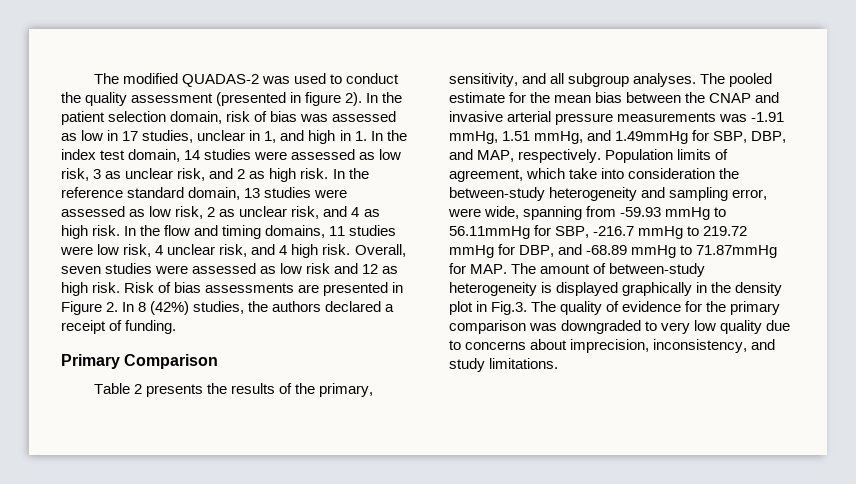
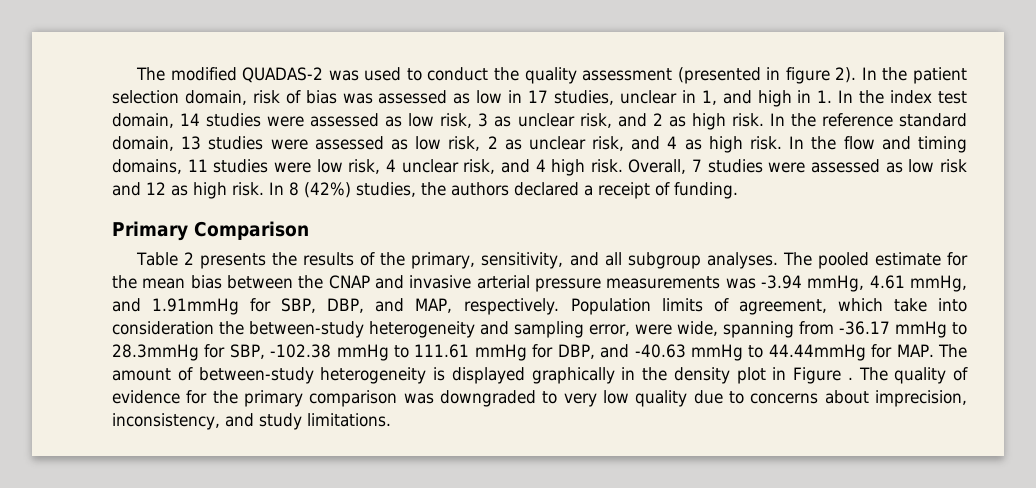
- Overall, seven studies were assessed as low risk and 12 as high risk.
+ Overall, 7 studies were assessed as low risk and 12 as high risk.
- Risk of bias assessments are presented in Figure 2. In 8 (42%) studies, the authors declared a receipt of funding.
+ In 8 (42%) studies, the authors declared a receipt of funding.
- The pooled estimate for the mean bias between the CNAP and invasive arterial pressure measurements was -1.91 mmHg, 1.51 mmHg, and 1.49mmHg for SBP, DBP, and MAP, respectively.
+ The pooled estimate for the mean bias between the CNAP and invasive arterial pressure measurements was -3.94 mmHg, 4.61 mmHg, and 1.91mmHg for SBP, DBP, and MAP, respectively.
- Population limits of agreement, which take into consideration the between-study heterogeneity and sampling error, were wide, spanning from -59.93 mmHg to 56.11mmHg for SBP, -216.7 mmHg to 219.72 mmHg for DBP, and -68.89 mmHg to 71.87mmHg for MAP. The amount of between-study heterogeneity is displayed graphically in the density plot in Fig.3. The quality of evidence for the primary comparison was downgraded to very low quality due to concerns about imprecision, inconsistency, and study limitations.
+ Population limits of agreement, which take into consideration the between-study heterogeneity and sampling error, were wide, spanning from -36.17 mmHg to 28.3mmHg for SBP, -102.38 mmHg to 111.61 mmHg for DBP, and -40.63 mmHg to 44.44mmHg for MAP. The amount of between-study heterogeneity is displayed graphically in the density plot in Figure . The quality of evidence for the primary comparison was downgraded to very low quality due to concerns about imprecision, inconsistency, and study limitations.

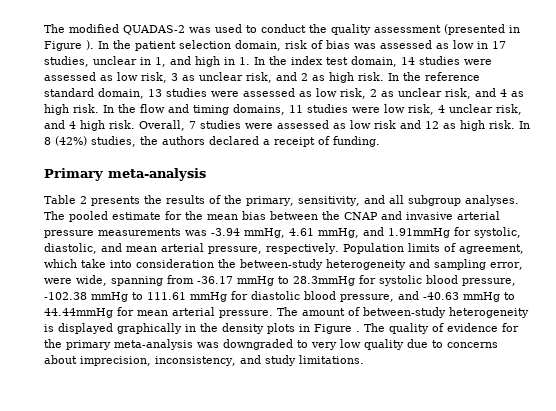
- The modified QUADAS-2 was used to conduct the quality assessment (presented in figure 2).
+ The modified QUADAS-2 was used to conduct the quality assessment (presented in Figure ).
- Primary Comparison
+ Primary meta-analysis
- The pooled estimate for the mean bias between the CNAP and invasive arterial pressure measurements was -3.94 mmHg, 4.61 mmHg, and 1.91mmHg for SBP, DBP, and MAP, respectively.
+ The pooled estimate for the mean bias between the CNAP and invasive arterial pressure measurements was -3.94 mmHg, 4.61 mmHg, and 1.91mmHg for systolic, diastolic, and mean arterial pressure, respectively.
- Population limits of agreement, which take into consideration the between-study heterogeneity and sampling error, were wide, spanning from -36.17 mmHg to 28.3mmHg for SBP, -102.38 mmHg to 111.61 mmHg for DBP, and -40.63 mmHg to 44.44mmHg for MAP. The amount of between-study heterogeneity is displayed graphically in the density plot in Figure .
+ Population limits of agreement, which take into consideration the between-study heterogeneity and sampling error, were wide, spanning from -36.17 mmHg to 28.3mmHg for systolic blood pressure, -102.38 mmHg to 111.61 mmHg for diastolic blood pressure, and -40.63 mmHg to 44.44mmHg for mean arterial pressure. The amount of between-study heterogeneity is displayed graphically in the density plots in Figure .
- The quality of evidence for the primary comparison was downgraded to very low quality due to concerns about imprecision, inconsistency, and study limitations.
+ The quality of evidence for the primary meta-analysis was downgraded to very low quality due to concerns about imprecision, inconsistency, and study limitations.

